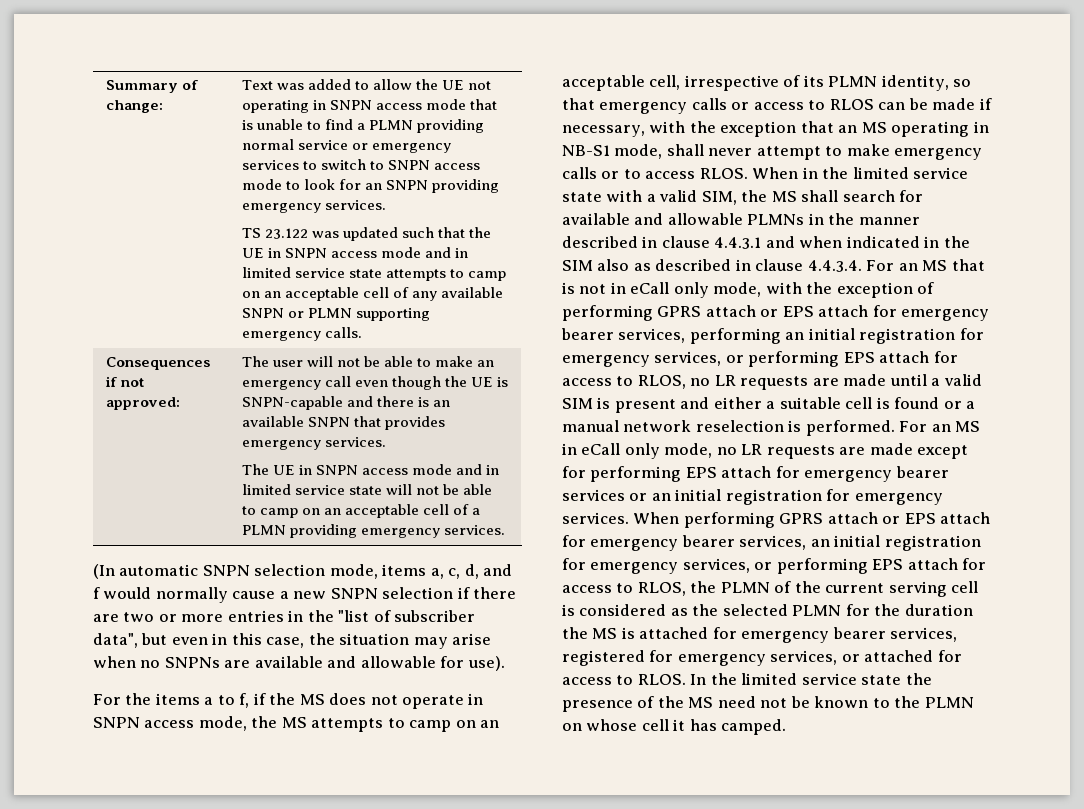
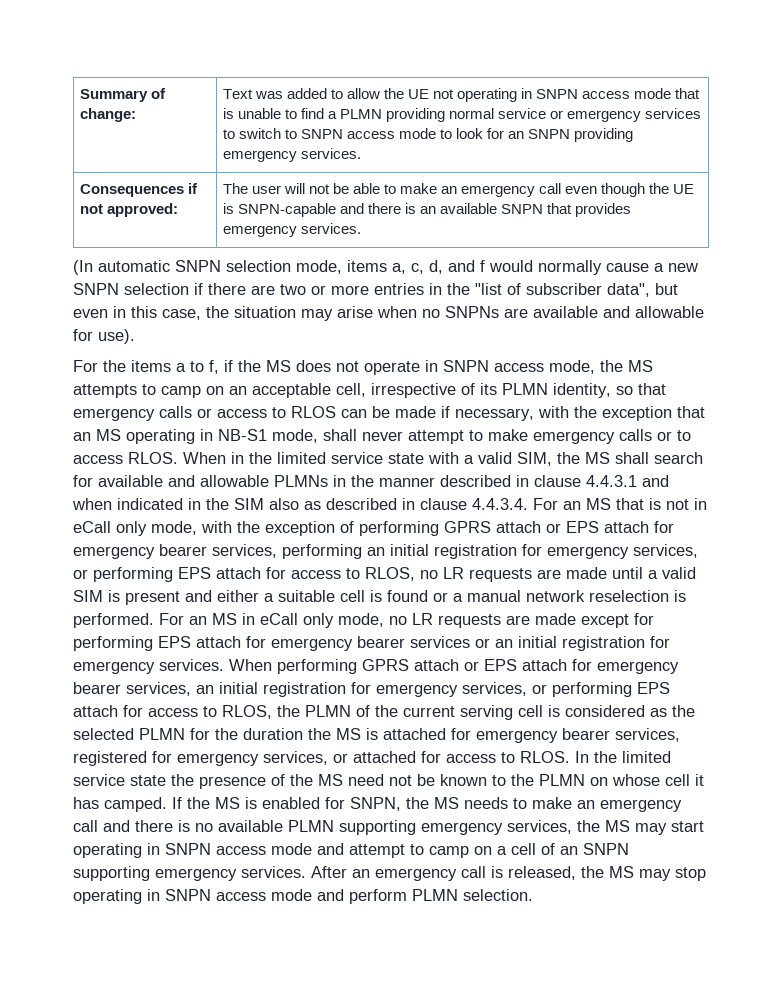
- TS 23.122 was updated such that the UE in SNPN access mode and in limited service state attempts to camp on an acceptable cell of any available SNPN or PLMN supporting emergency calls.
- The UE in SNPN access mode and in limited service state will not be able to camp on an acceptable cell of a PLMN providing emergency services.
+ If the MS is enabled for SNPN, the MS needs to make an emergency call and there is no available PLMN supporting emergency services, the MS may start operating in SNPN access mode and attempt to camp on a cell of an SNPN supporting emergency services. After an emergency call is released, the MS may stop operating in SNPN access mode and perform PLMN selection.

